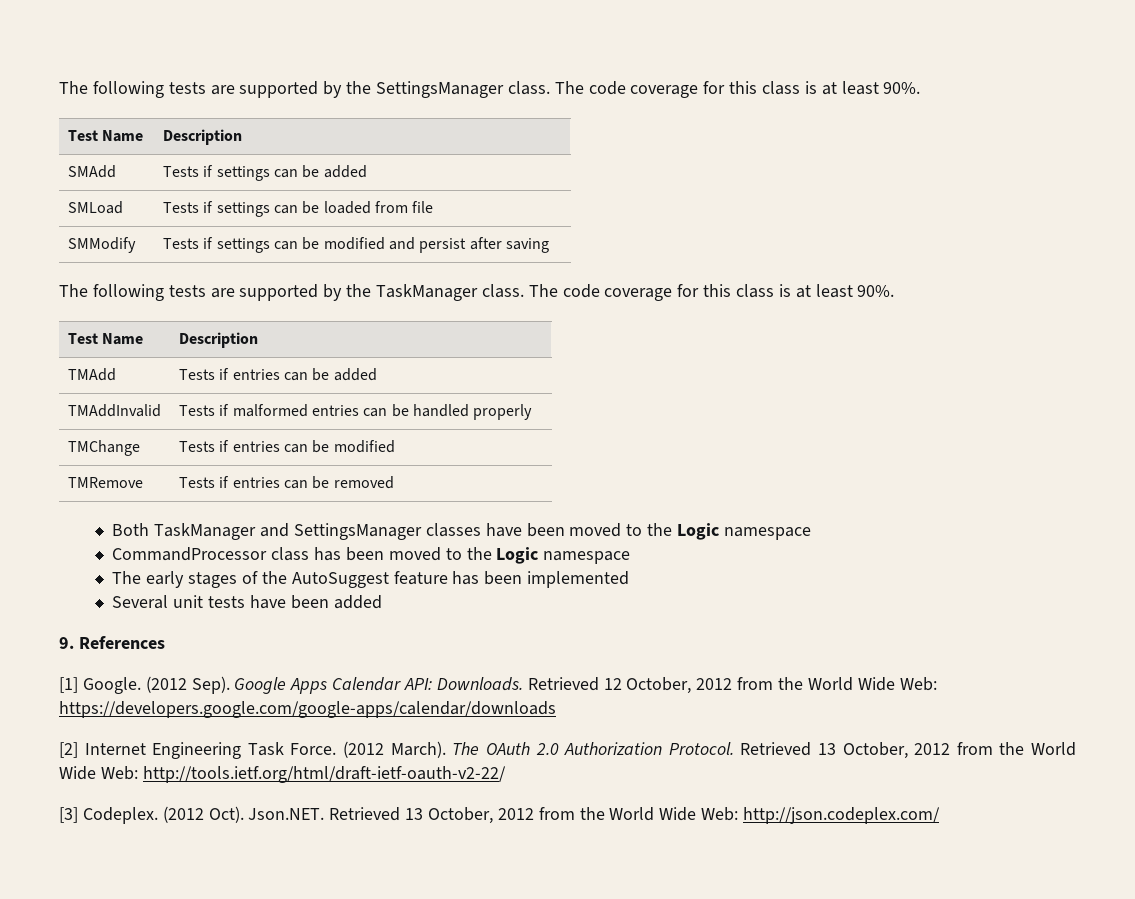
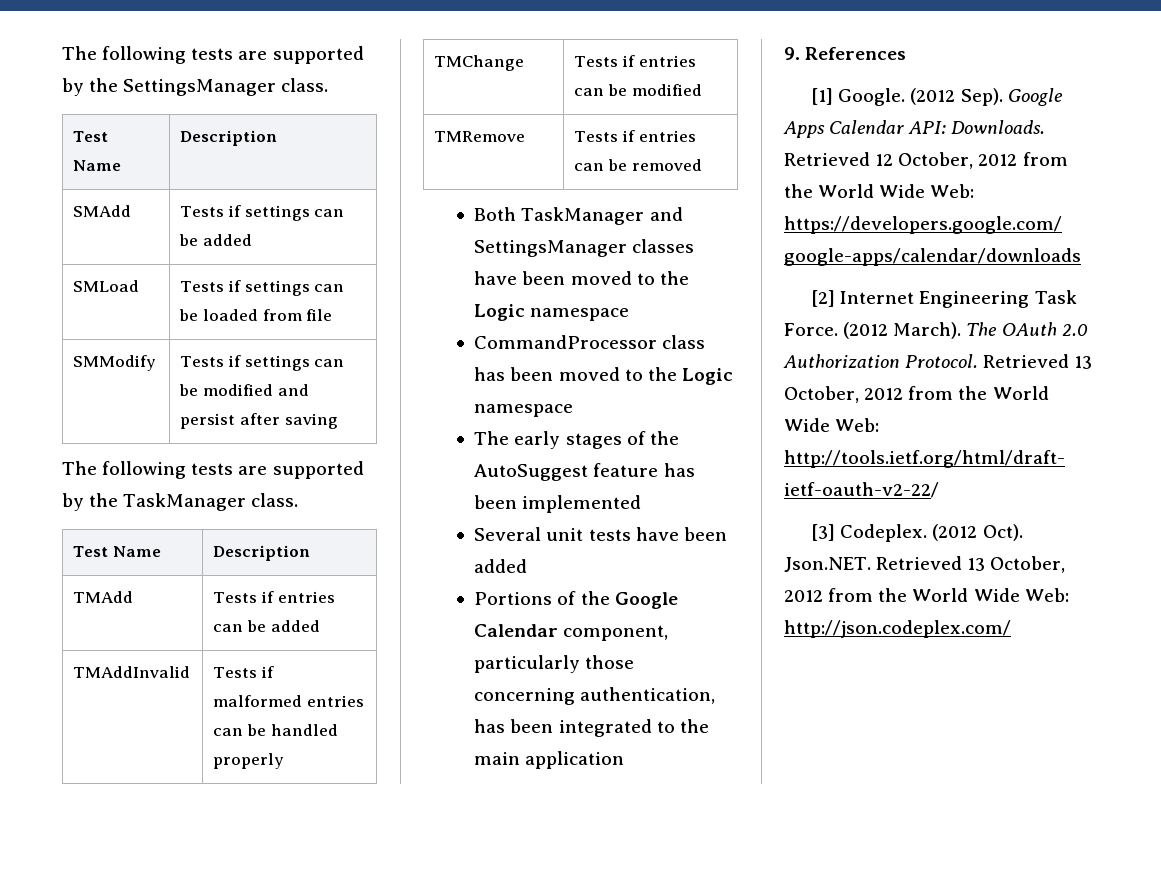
- The following tests are supported by the SettingsManager class. The code coverage for this class is at least 90%.
+ The following tests are supported by the SettingsManager class.
- The following tests are supported by the TaskManager class. The code coverage for this class is at least 90%.
+ The following tests are supported by the TaskManager class.
+ Portions of the Google Calendar component, particularly those concerning authentication, has been integrated to the main application

